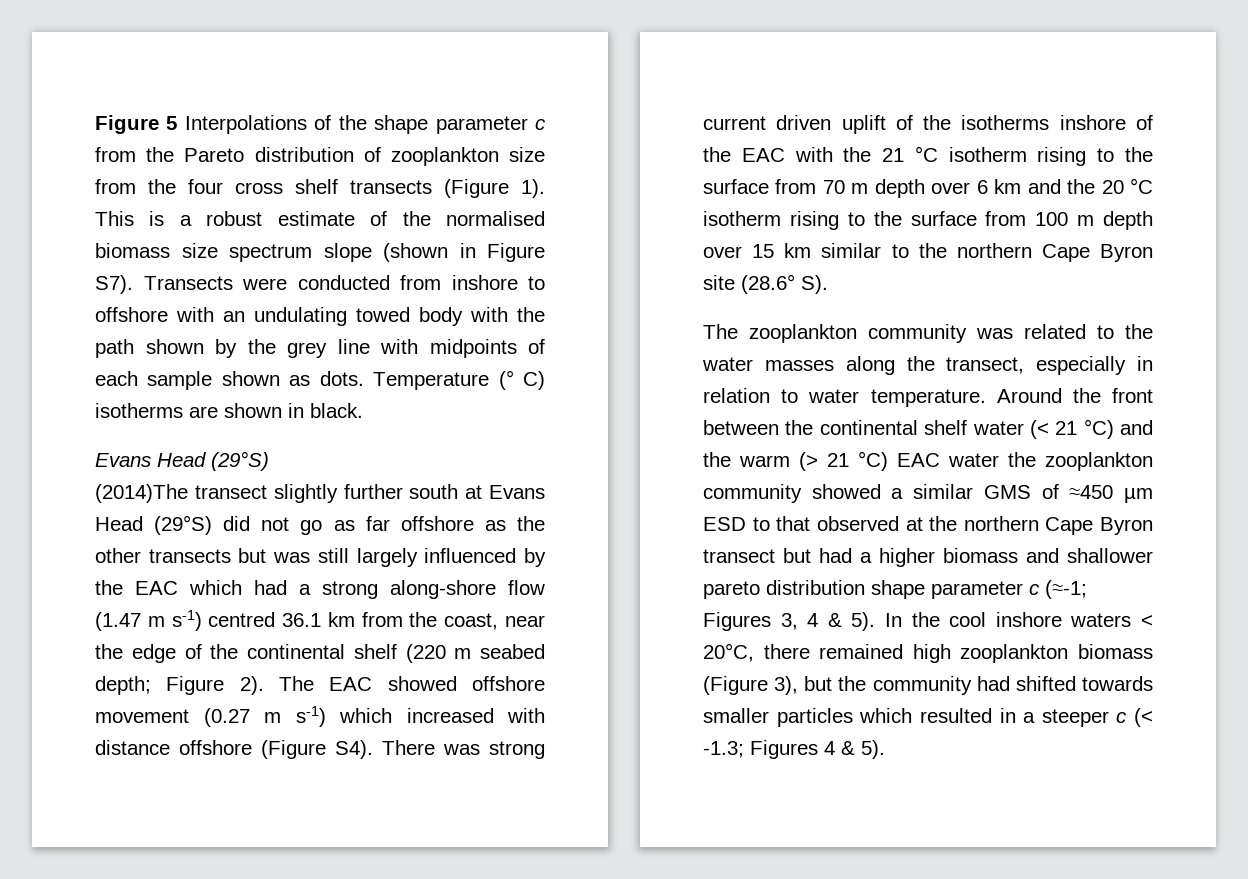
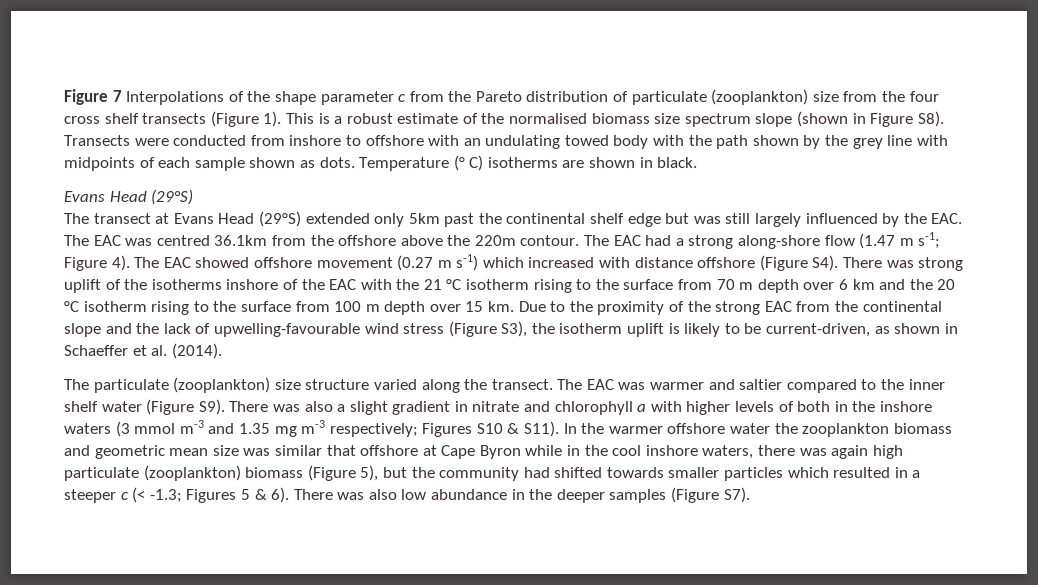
- Figure 5 Interpolations of the shape parameter c from the Pareto distribution of zooplankton size from the four cross shelf transects (Figure 1).
+ Figure 7 Interpolations of the shape parameter c from the Pareto distribution of particulate (zooplankton) size from the four cross shelf transects (Figure 1).
- This is a robust estimate of the normalised biomass size spectrum slope (shown in Figure S7). Transects were conducted from inshore to offshore with an undulating towed body with the path shown by the grey line with midpoints of each sample shown as dots.
+ This is a robust estimate of the normalised biomass size spectrum slope (shown in Figure S8). Transects were conducted from inshore to offshore with an undulating towed body with the path shown by the grey line with midpoints of each sample shown as dots.
- (2014)The transect slightly further south at Evans Head (29°S) did not go as far offshore as the other transects but was still largely influenced by the EAC which had a strong along-shore flow (1.47 m s-1) centred 36.1 km from the coast, near the edge of the continental shelf (220 m seabed depth; Figure 2).
+ The transect at Evans Head (29°S) extended only 5km past the continental shelf edge but was still largely influenced by the EAC. The EAC was centred 36.1km from the offshore above the 220m contour. The EAC had a strong along-shore flow (1.47 m s-1; Figure 4).
- The EAC showed offshore movement (0.27 m s-1) which increased with distance offshore (Figure S4). There was strong current driven uplift of the isotherms inshore of the EAC with the 21 °C isotherm rising to the surface from 70 m depth over 6 km and the 20 °C isotherm rising to the surface from 100 m depth over 15 km similar to the northern Cape Byron site (28.6° S).
- The zooplankton community was related to the water masses along the transect, especially in relation to water temperature. Around the front between the continental shelf water (< 21 °C) and the warm (> 21 °C) EAC water the zooplankton community showed a similar GMS of ≈450 µm ESD to that observed at the northern Cape Byron transect but had a higher biomass and shallower pareto distribution shape parameter c (≈-1; Figures 3, 4 & 5). In the cool inshore waters < 20°C, there remained high zooplankton biomass (Figure 3), but the community had shifted towards smaller particles which resulted in a steeper c (< -1.3;
+ The EAC showed offshore movement (0.27 m s-1) which increased with distance offshore (Figure S4). There was strong uplift of the isotherms inshore of the EAC with the 21 °C isotherm rising to the surface from 70 m depth over 6 km and the 20 °C isotherm rising to the surface from 100 m depth over 15 km. Due to the proximity of the strong EAC from the continental slope and the lack of upwelling-favourable wind stress (Figure S3), the isotherm uplift is likely to be current-driven, as shown in Schaeffer et al. (2014).
+ The particulate (zooplankton) size structure varied along the transect. The EAC was warmer and saltier compared to the inner shelf water (Figure S9). There was also a slight gradient in nitrate and chlorophyll a with higher levels of both in the inshore waters (3 mmol m-3 and 1.35 mg m-3 respectively; Figures S10 & S11). In the warmer offshore water the zooplankton biomass and geometric mean size was similar that offshore at Cape Byron while in the cool inshore waters, there was again high particulate (zooplankton) biomass (Figure 5), but the community had shifted towards smaller particles which resulted in a steeper c (< -1.3;
- Figures 4 & 5).
+ Figures 5 & 6). There was also low abundance in the deeper samples (Figure S7).

